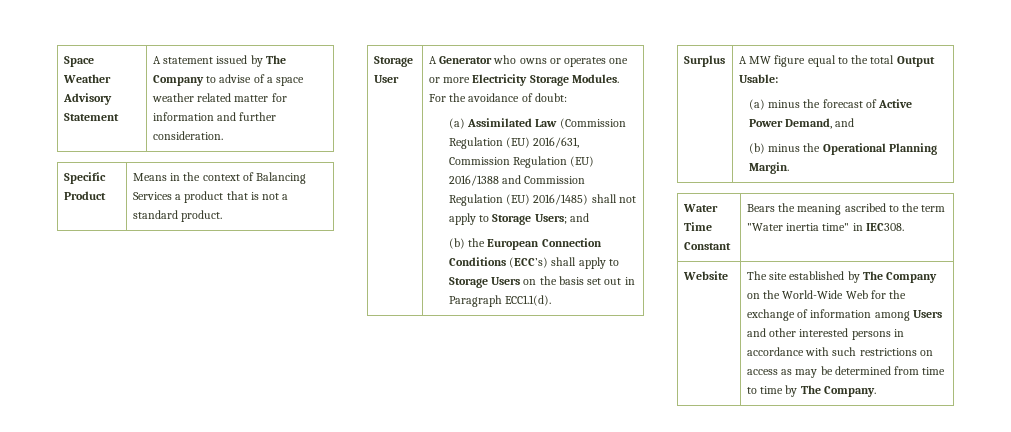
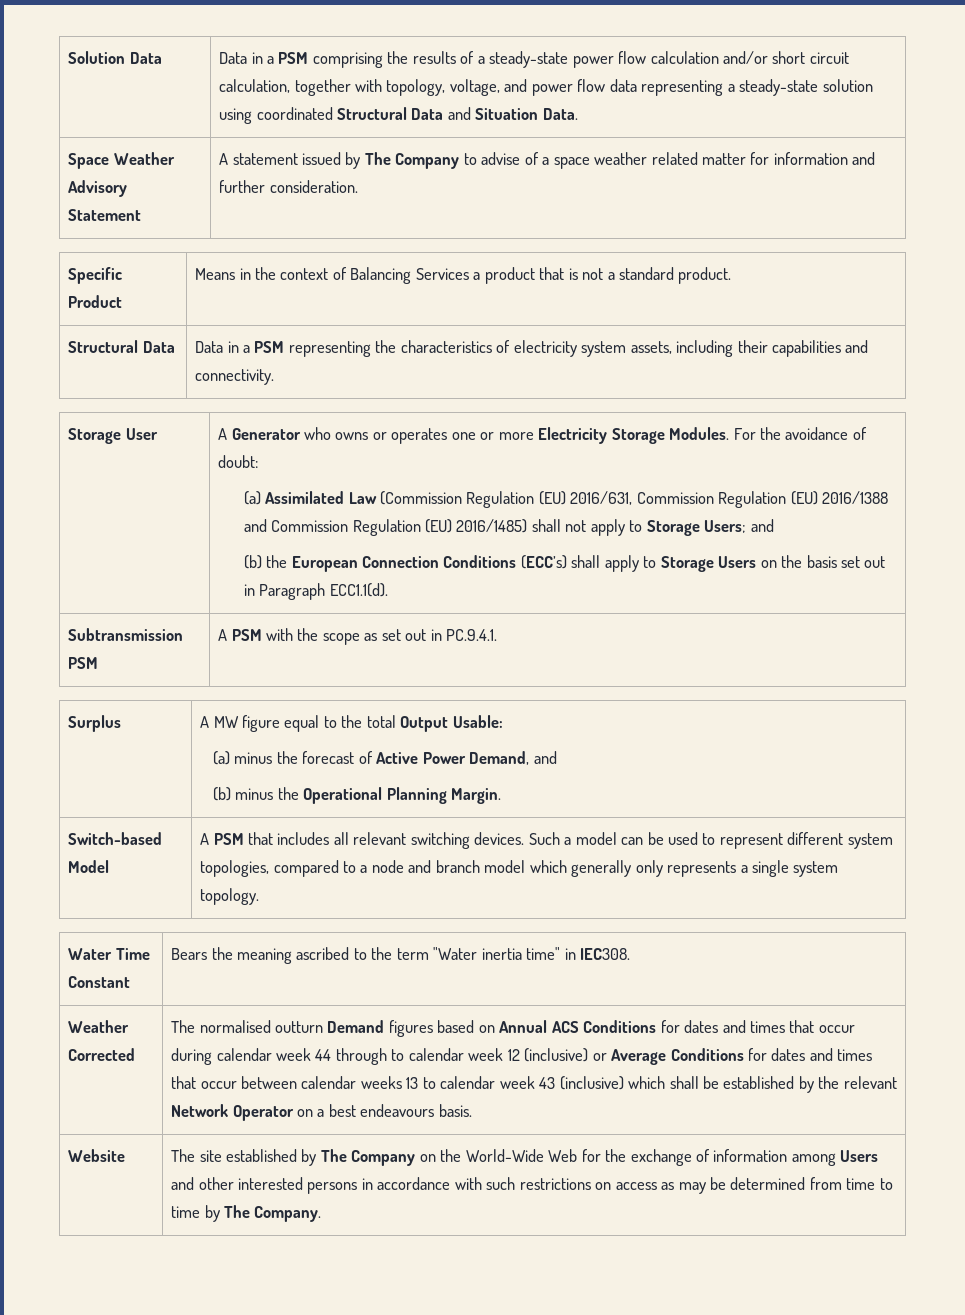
+ Solution Data | Data in a PSM comprising the results of a steady-state power flow calculation and/or short circuit calculation, together with topology, voltage, and power flow data representing a steady-state solution using coordinated Structural Data and Situation Data.
+ Structural Data | Data in a PSM representing the characteristics of electricity system assets, including their capabilities and connectivity.
+ Subtransmission PSM | A PSM with the scope as set out in PC.9.4.1.
+ Switch-based Model | A PSM that includes all relevant switching devices. Such a model can be used to represent different system topologies, compared to a node and branch model which generally only represents a single system topology.
+ Weather Corrected | The normalised outturn Demand figures based on Annual ACS Conditions for dates and times that occur during calendar week 44 through to calendar week 12 (inclusive) or Average Conditions for dates and times that occur between calendar weeks 13 to calendar week 43 (inclusive) which shall be established by the relevant Network Operator on a best endeavours basis.

